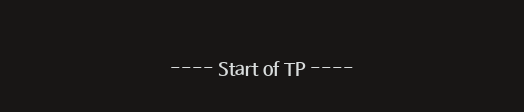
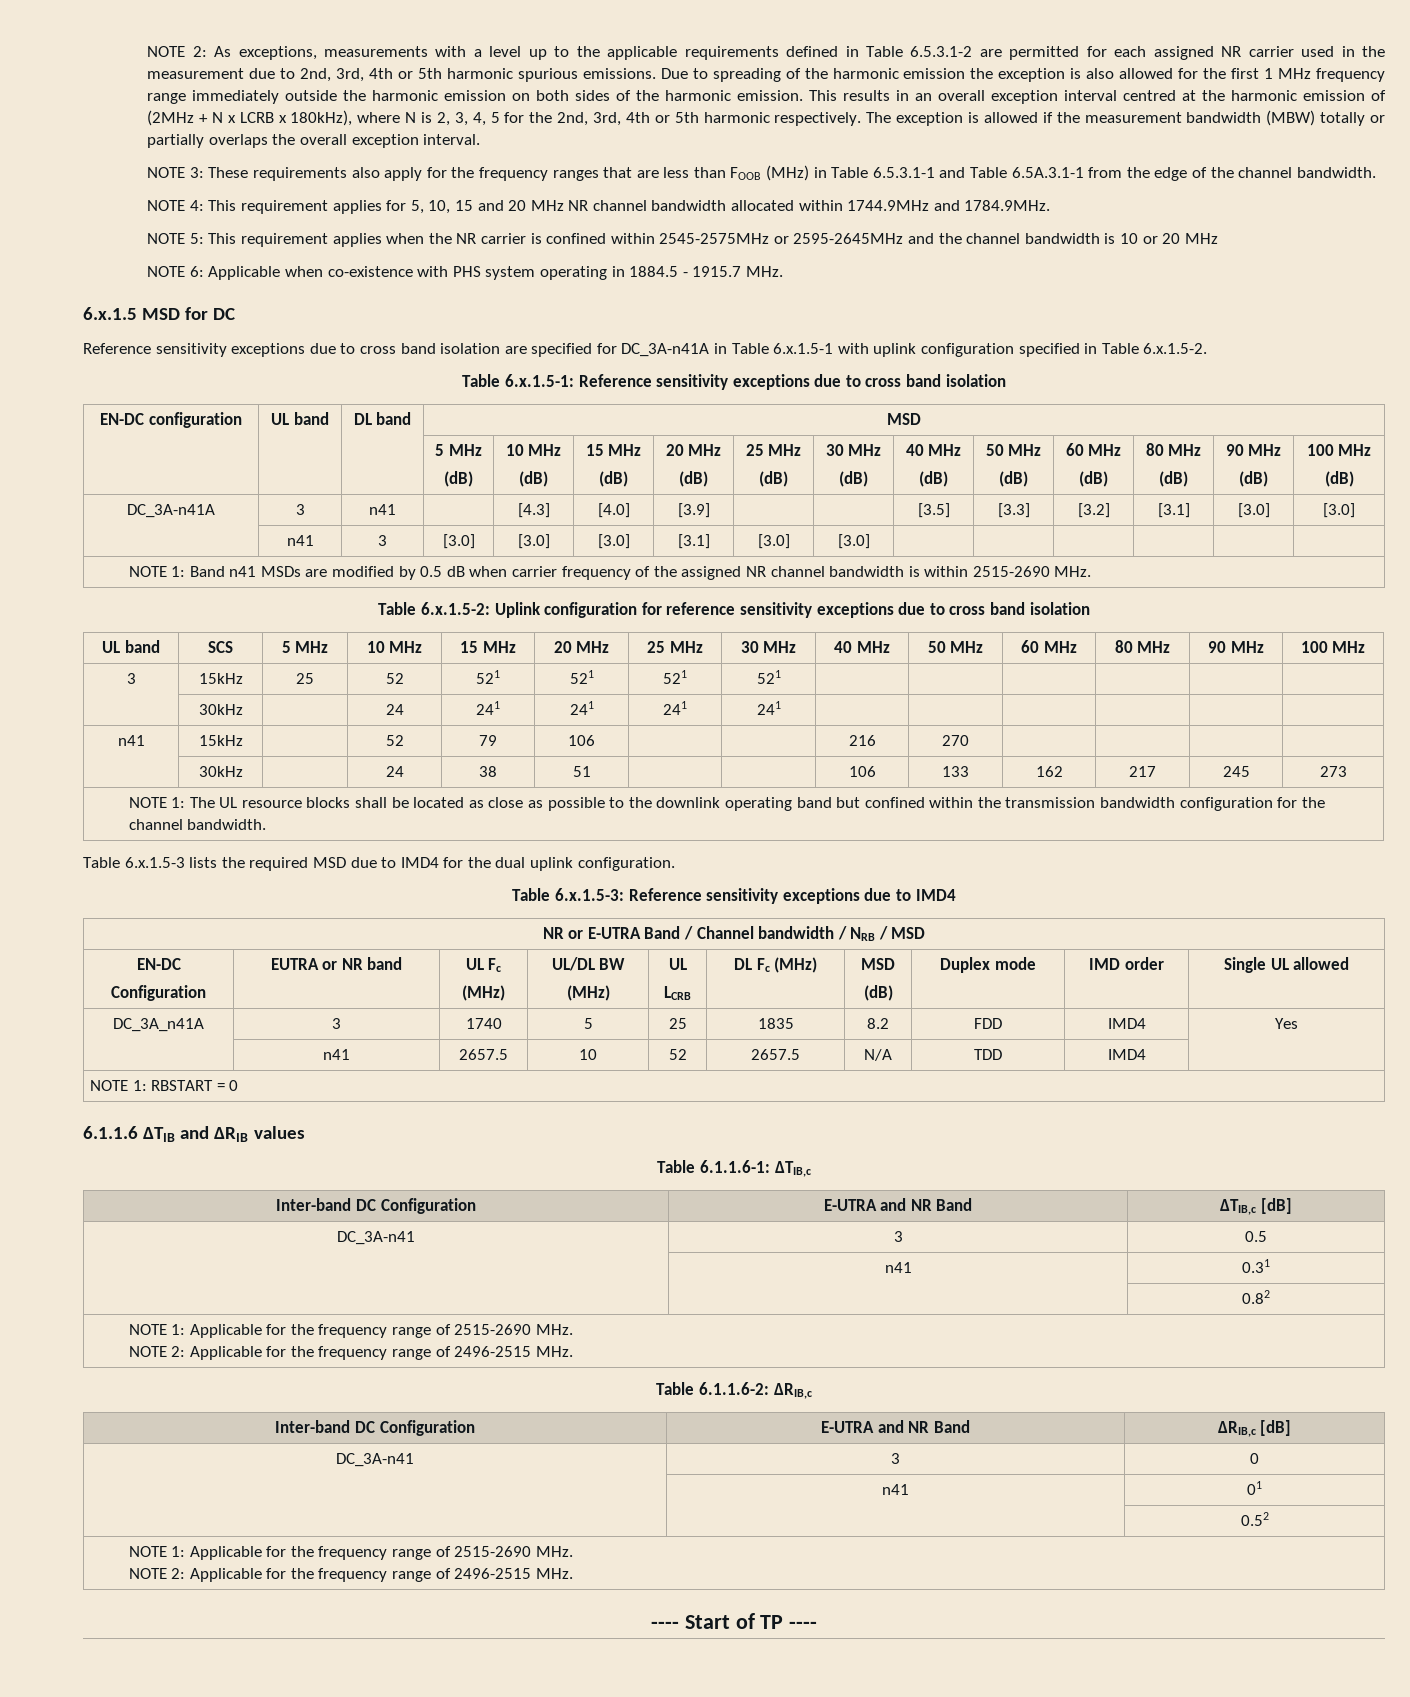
+ NOTE 2: As exceptions, measurements with a level up to the applicable requirements defined in Table 6.5.3.1-2 are permitted for each assigned NR carrier used in the measurement due to 2nd, 3rd, 4th or 5th harmonic spurious emissions. Due to spreading of the harmonic emission the exception is also allowed for the first 1 MHz frequency range immediately outside the harmonic emission on both sides of the harmonic emission. This results in an overall exception interval centred at the harmonic emission of (2MHz + N x LCRB x 180kHz), where N is 2, 3, 4, 5 for the 2nd, 3rd, 4th or 5th harmonic respectively. The exception is allowed if the measurement bandwidth (MBW) totally or partially overlaps the overall exception interval.
+ NOTE 3: These requirements also apply for the frequency ranges that are less than FOOB (MHz) in Table 6.5.3.1-1 and Table 6.5A.3.1-1 from the edge of the channel bandwidth.
+ NOTE 4: This requirement applies for 5, 10, 15 and 20 MHz NR channel bandwidth allocated within 1744.9MHz and 1784.9MHz.
+ NOTE 5: This requirement applies when the NR carrier is confined within 2545-2575MHz or 2595-2645MHz and the channel bandwidth is 10 or 20 MHz
+ NOTE 6: Applicable when co-existence with PHS system operating in 1884.5 - 1915.7 MHz.
+ 6.x.1.5 MSD for DC
+ Reference sensitivity exceptions due to cross band isolation are specified for DC_3A-n41A in Table 6.x.1.5-1 with uplink configuration specified in Table 6.x.1.5-2.
+ Table 6.x.1.5-1: Reference sensitivity exceptions due to cross band isolation
+ EN-DC configuration | UL band | DL band | MSD
+ | | | 5 MHz
+ (dB) | 10 MHz
+ (dB) | 15 MHz
+ (dB) | 20 MHz
+ (dB) | 25 MHz
+ (dB) | 30 MHz
+ (dB) | 40 MHz
+ (dB) | 50 MHz
+ (dB) | 60 MHz
+ (dB) | 80 MHz
+ (dB) | 90 MHz
+ (dB) | 100 MHz
+ (dB)
+ DC_3A-n41A | 3 | n41 | | [4.3] | [4.0] | [3.9] | | | [3.5] | [3.3] | [3.2] | [3.1] | [3.0] | [3.0]
+ | n41 | 3 | [3.0] | [3.0] | [3.0] | [3.1] | [3.0] | [3.0] | | | | | |
+ NOTE 1: Band n41 MSDs are modified by 0.5 dB when carrier frequency of the assigned NR channel bandwidth is within 2515-2690 MHz.
+ Table 6.x.1.5-2: Uplink configuration for reference sensitivity exceptions due to cross band isolation
+ UL band | SCS | 5 MHz | 10 MHz | 15 MHz | 20 MHz | 25 MHz | 30 MHz | 40 MHz | 50 MHz | 60 MHz | 80 MHz | 90 MHz | 100 MHz
+ 3 | 15kHz | 25 | 52 | 521 | 521 | 521 | 521 | | | | | |
+ | 30kHz | | 24 | 241 | 241 | 241 | 241 | | | | | |
+ n41 | 15kHz | | 52 | 79 | 106 | | | 216 | 270 | | | |
+ | 30kHz | | 24 | 38 | 51 | | | 106 | 133 | 162 | 217 | 245 | 273
+ NOTE 1: The UL resource blocks shall be located as close as possible to the downlink operating band but confined within the transmission bandwidth configuration for the channel bandwidth.
+ Table 6.x.1.5-3 lists the required MSD due to IMD4 for the dual uplink configuration.
+ Table 6.x.1.5-3: Reference sensitivity exceptions due to IMD4
+ NR or E-UTRA Band / Channel bandwidth / NRB / MSD
+ EN-DC
+ Configuration | EUTRA or NR band | UL Fc
+ (MHz) | UL/DL BW
+ (MHz) | UL
+ LCRB | DL Fc (MHz) | MSD
+ (dB) | Duplex mode | IMD order | Single UL allowed
+ DC_3A_n41A | 3 | 1740 | 5 | 25 | 1835 | 8.2 | FDD | IMD4 | Yes
+ | n41 | 2657.5 | 10 | 52 | 2657.5 | N/A | TDD | IMD4 |
+ NOTE 1: RBSTART = 0
+ 6.1.1.6 ∆TIB and ∆RIB values
+ Table 6.1.1.6-1: ΔTIB,c
+ Inter-band DC Configuration | E-UTRA and NR Band | ΔTIB,c [dB]
+ DC_3A-n41 | 3 | 0.5
+ | n41 | 0.31
+ | | 0.82
+ NOTE 1: Applicable for the frequency range of 2515-2690 MHz.
+ NOTE 2: Applicable for the frequency range of 2496-2515 MHz.
+ Table 6.1.1.6-2: ΔRIB,c
+ Inter-band DC Configuration | E-UTRA and NR Band | ΔRIB,c [dB]
+ DC_3A-n41 | 3 | 0
+ | n41 | 01
+ | | 0.52
+ NOTE 1: Applicable for the frequency range of 2515-2690 MHz.
+ NOTE 2: Applicable for the frequency range of 2496-2515 MHz.

